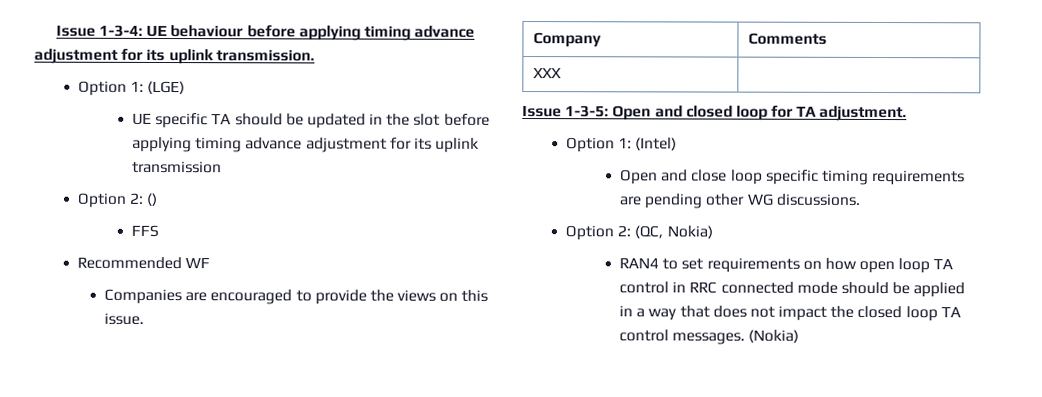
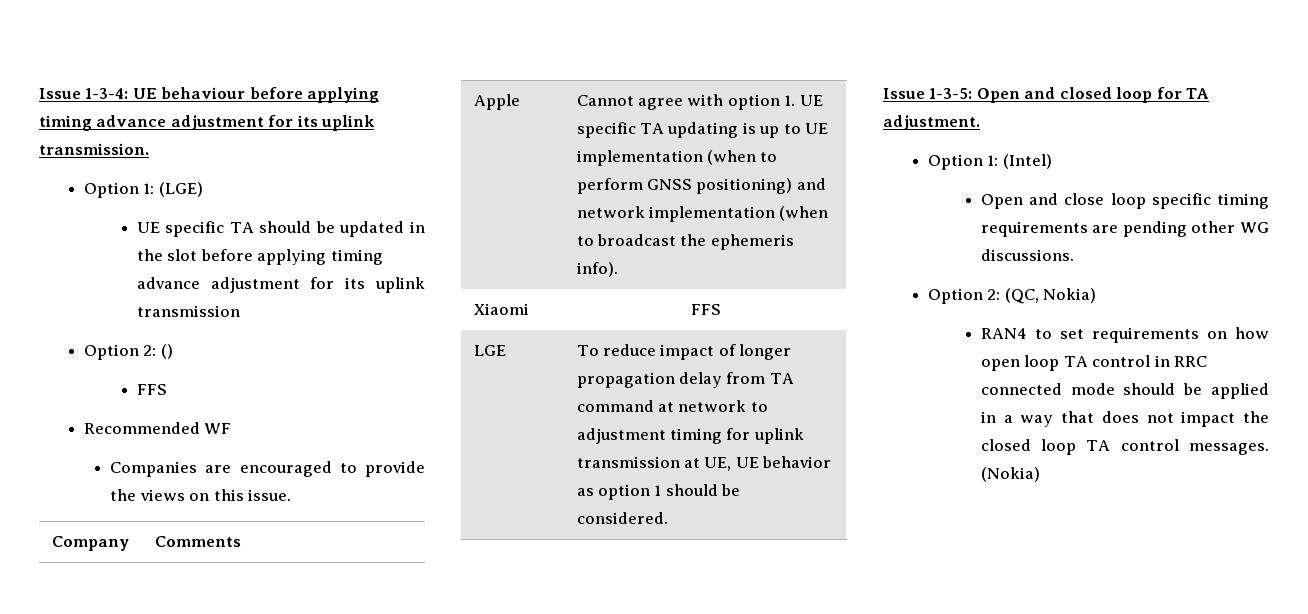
- XXX |
+ Apple | Cannot agree with option 1. UE specific TA updating is up to UE implementation (when to perform GNSS positioning) and network implementation (when to broadcast the ephemeris info).
+ Xiaomi | FFS
+ LGE | To reduce impact of longer propagation delay from TA command at network to adjustment timing for uplink transmission at UE, UE behavior as option 1 should be considered.

